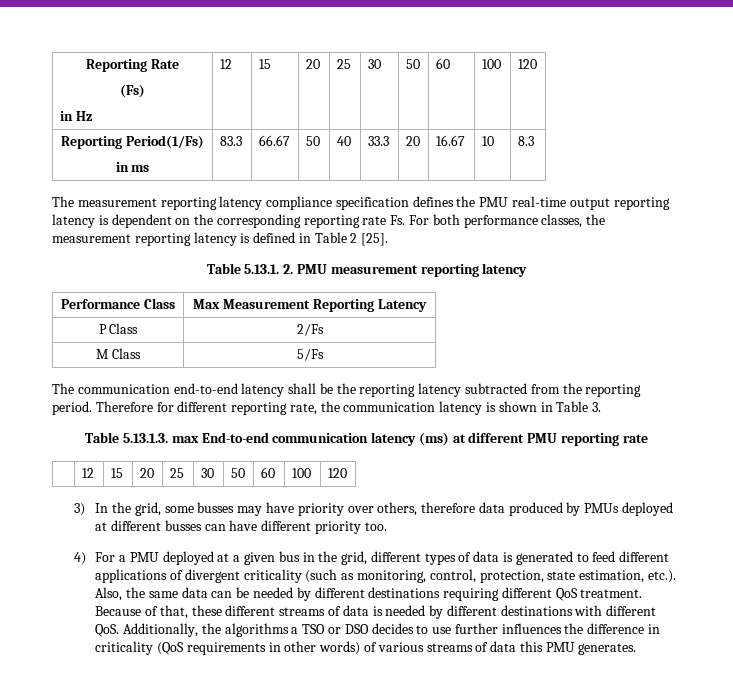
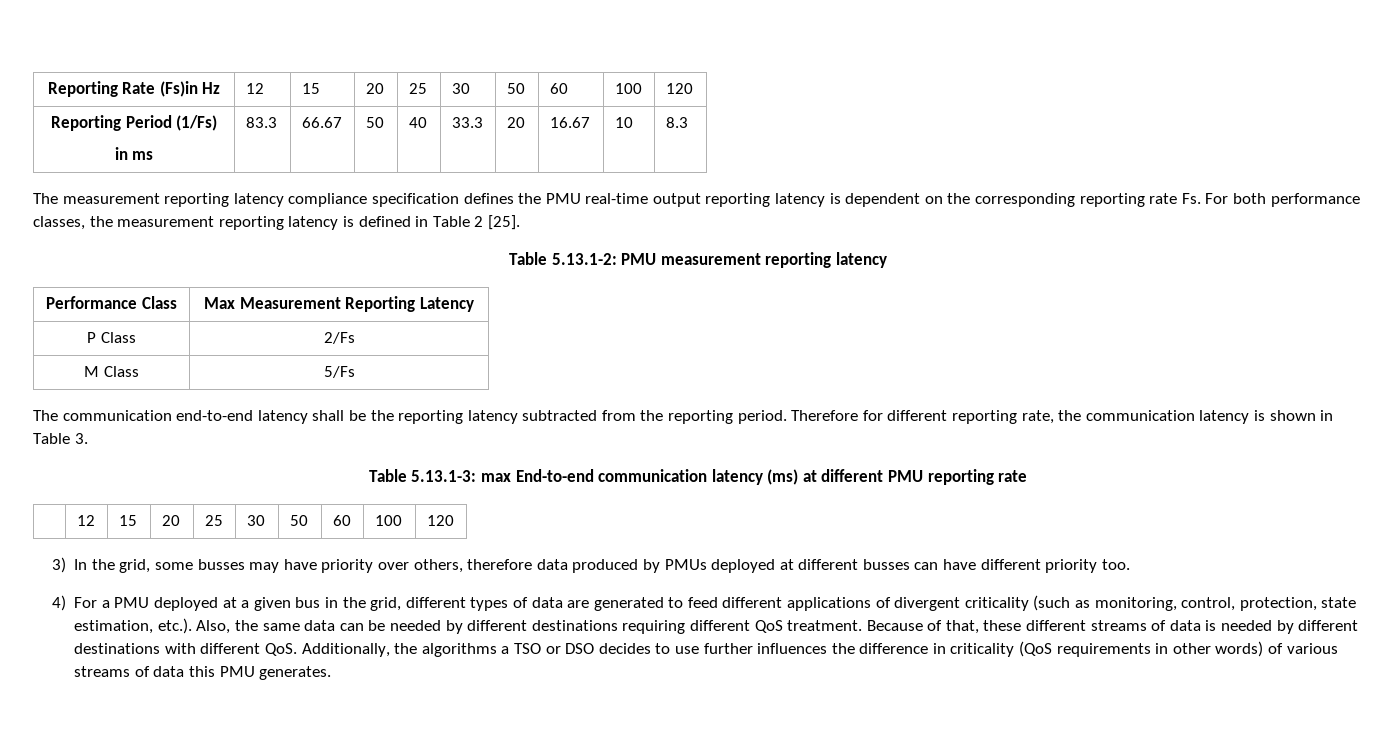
- Reporting Rate
- (Fs)
- in Hz | 12 | 15 | 20 | 25 | 30 | 50 | 60 | 100 | 120
+ Reporting Rate (Fs)in Hz | 12 | 15 | 20 | 25 | 30 | 50 | 60 | 100 | 120
- Reporting Period(1/Fs)
+ Reporting Period (1/Fs)
- Table 5.13.1. 2. PMU measurement reporting latency
+ Table 5.13.1-2: PMU measurement reporting latency
- Table 5.13.1.3. max End-to-end communication latency (ms) at different PMU reporting rate
+ Table 5.13.1-3: max End-to-end communication latency (ms) at different PMU reporting rate
- 4) For a PMU deployed at a given bus in the grid, different types of data is generated to feed different applications of divergent criticality (such as monitoring, control, protection, state estimation, etc.). Also, the same data can be needed by different destinations requiring different QoS treatment.
+ 4) For a PMU deployed at a given bus in the grid, different types of data are generated to feed different applications of divergent criticality (such as monitoring, control, protection, state estimation, etc.). Also, the same data can be needed by different destinations requiring different QoS treatment.

